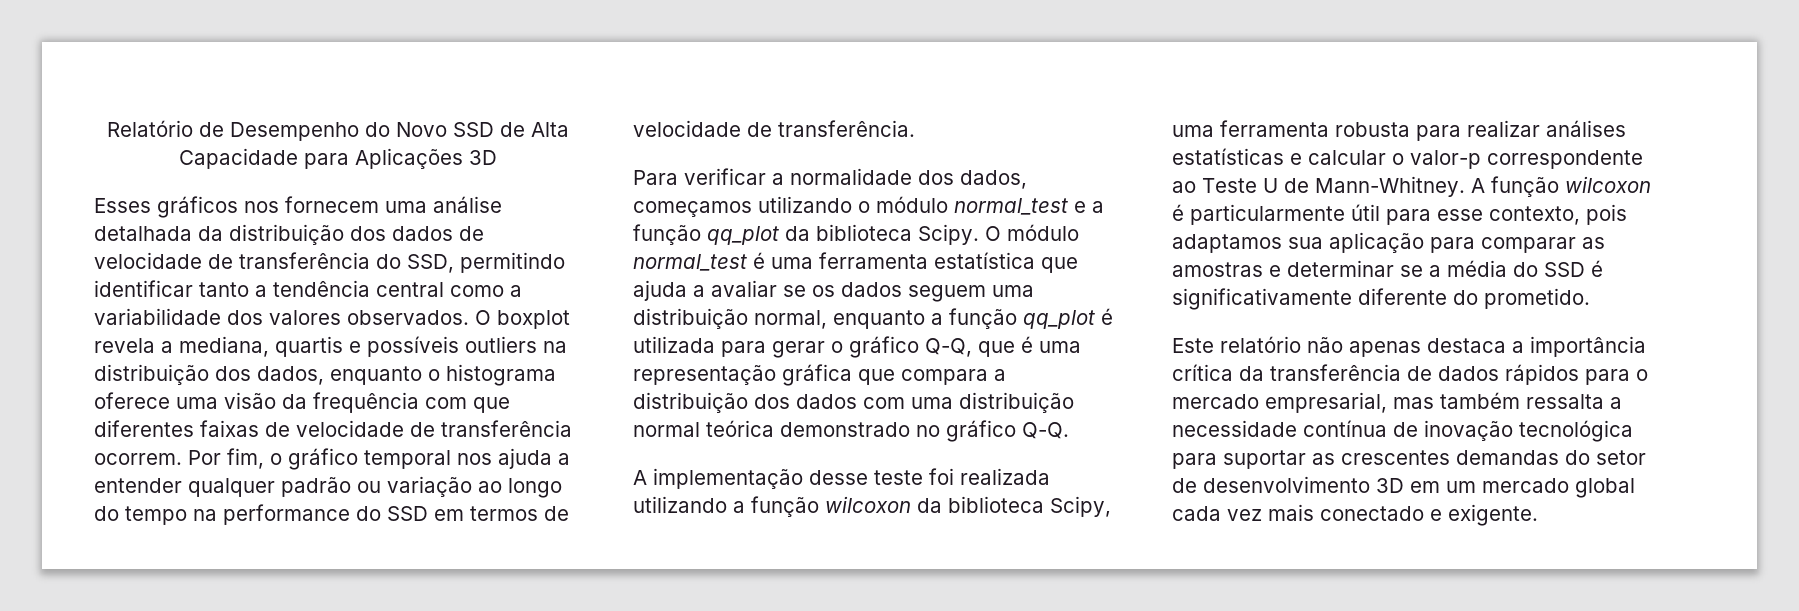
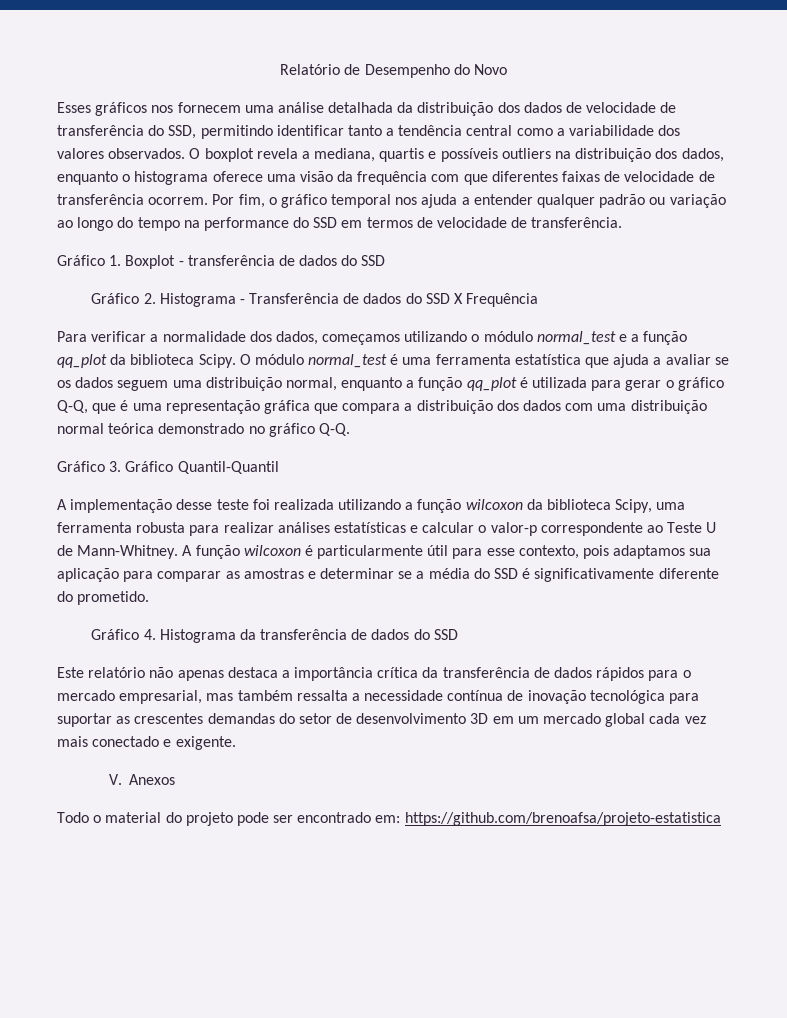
- Relatório de Desempenho do Novo SSD de Alta Capacidade para Aplicações 3D
+ Relatório de Desempenho do Novo
+ Gráfico 1. Boxplot - transferência de dados do SSD
+ Gráfico 2. Histograma - Transferência de dados do SSD X Frequência
+ Gráfico 3. Gráfico Quantil-Quantil
+ Gráfico 4. Histograma da transferência de dados do SSD
+ V. Anexos
+ Todo o material do projeto pode ser encontrado em: https://github.com/brenoafsa/projeto-estatistica

